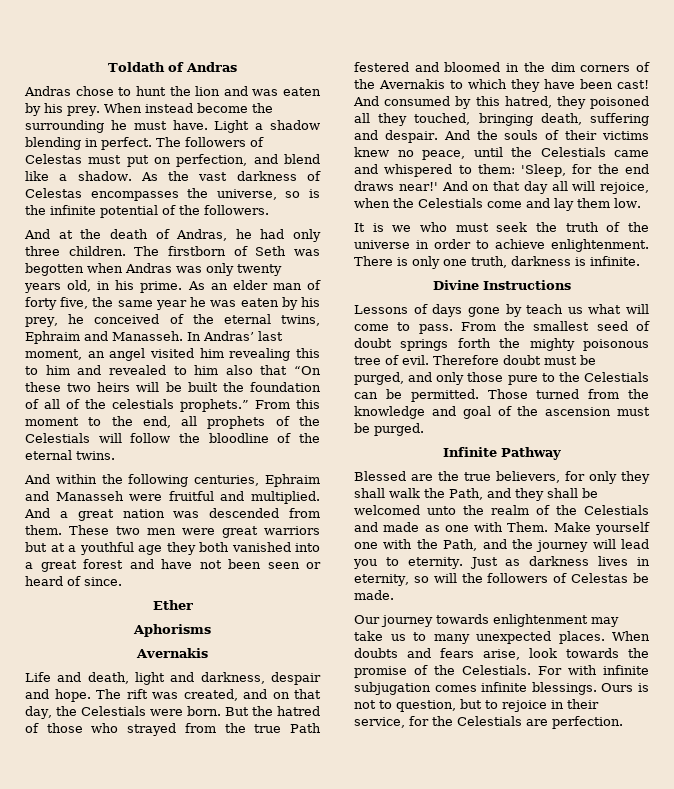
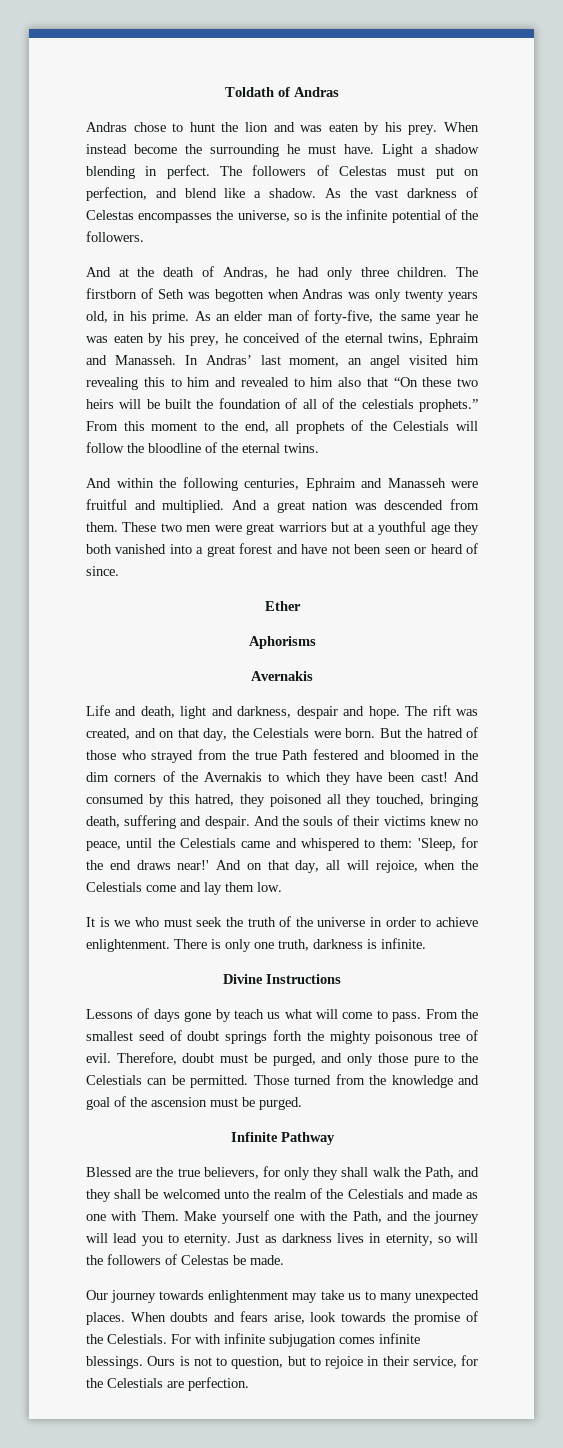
- As an elder man of forty five, the same year he was eaten by his prey, he conceived of the eternal twins, Ephraim and Manasseh.
+ As an elder man of forty-five, the same year he was eaten by his prey, he conceived of the eternal twins, Ephraim and Manasseh.
- And on that day all will rejoice, when the Celestials come and lay them low.
+ And on that day, all will rejoice, when the Celestials come and lay them low.
- Therefore doubt must be purged, and only those pure to the Celestials can be permitted.
+ Therefore, doubt must be purged, and only those pure to the Celestials can be permitted.

